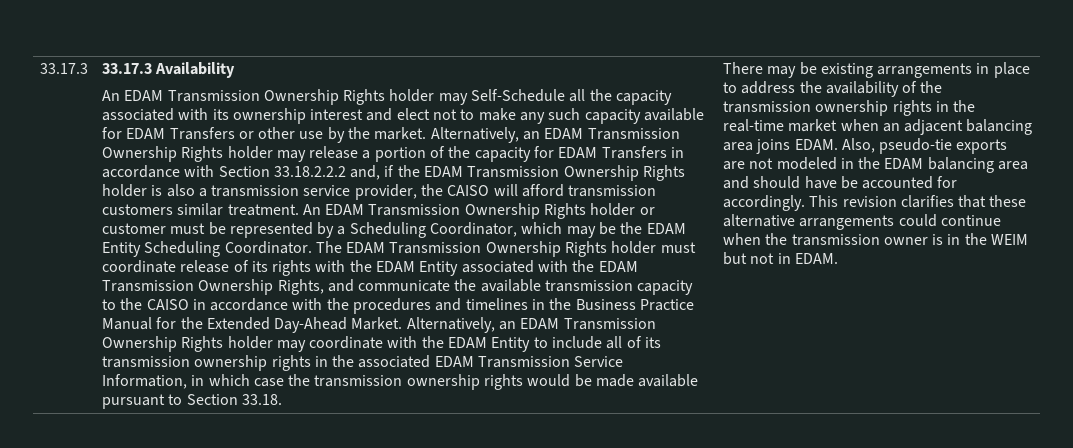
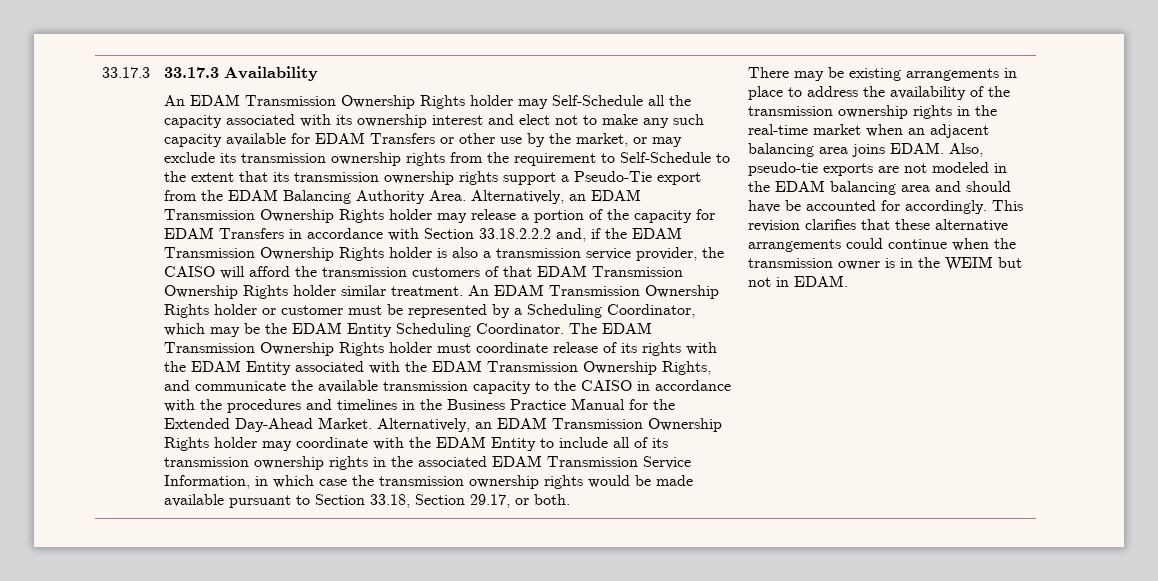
- An EDAM Transmission Ownership Rights holder may Self-Schedule all the capacity associated with its ownership interest and elect not to make any such capacity available for EDAM Transfers or other use by the market.
+ An EDAM Transmission Ownership Rights holder may Self-Schedule all the capacity associated with its ownership interest and elect not to make any such capacity available for EDAM Transfers or other use by the market, or may exclude its transmission ownership rights from the requirement to Self-Schedule to the extent that its transmission ownership rights support a Pseudo-Tie export from the EDAM Balancing Authority Area.
- Alternatively, an EDAM Transmission Ownership Rights holder may release a portion of the capacity for EDAM Transfers in accordance with Section 33.18.2.2.2 and, if the EDAM Transmission Ownership Rights holder is also a transmission service provider, the CAISO will afford transmission customers similar treatment.
+ Alternatively, an EDAM Transmission Ownership Rights holder may release a portion of the capacity for EDAM Transfers in accordance with Section 33.18.2.2.2 and, if the EDAM Transmission Ownership Rights holder is also a transmission service provider, the CAISO will afford the transmission customers of that EDAM Transmission Ownership Rights holder similar treatment.
- Alternatively, an EDAM Transmission Ownership Rights holder may coordinate with the EDAM Entity to include all of its transmission ownership rights in the associated EDAM Transmission Service Information, in which case the transmission ownership rights would be made available pursuant to Section 33.18.
+ Alternatively, an EDAM Transmission Ownership Rights holder may coordinate with the EDAM Entity to include all of its transmission ownership rights in the associated EDAM Transmission Service Information, in which case the transmission ownership rights would be made available pursuant to Section 33.18, Section 29.17, or both.

